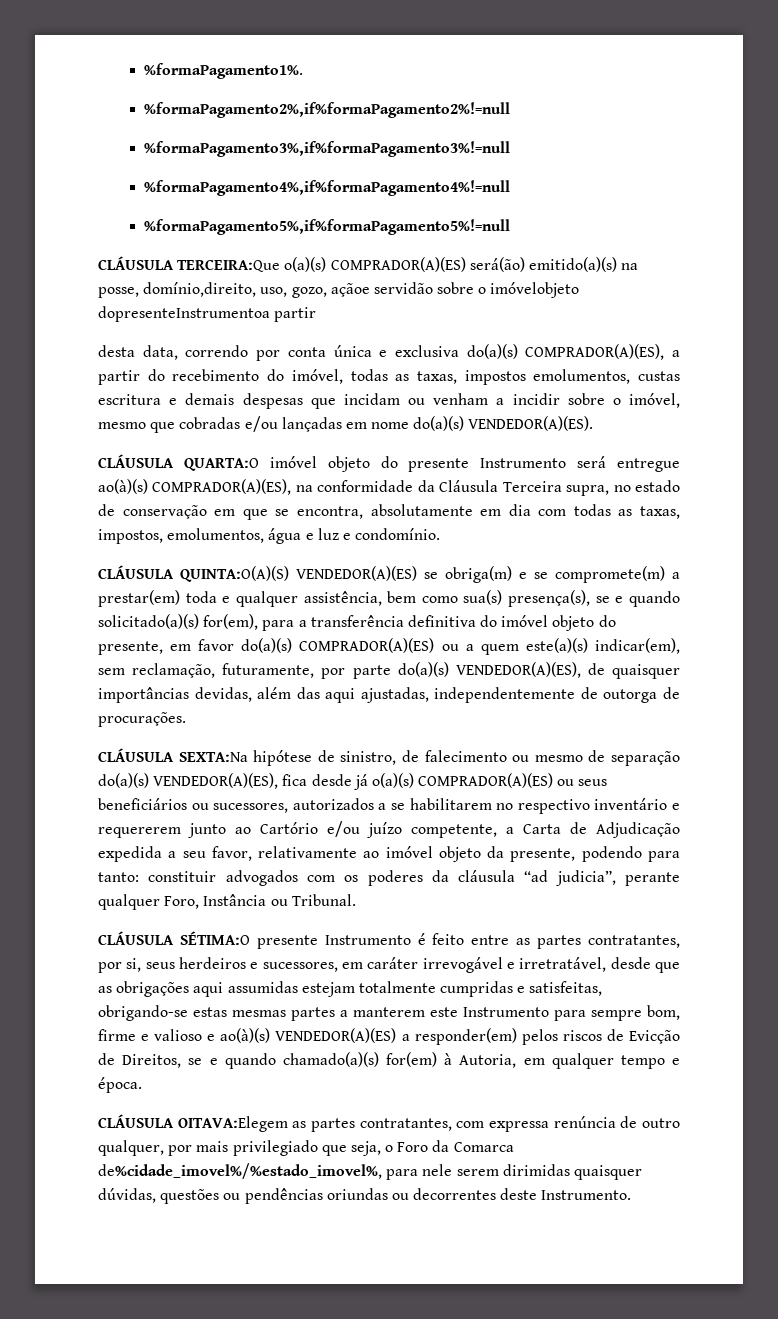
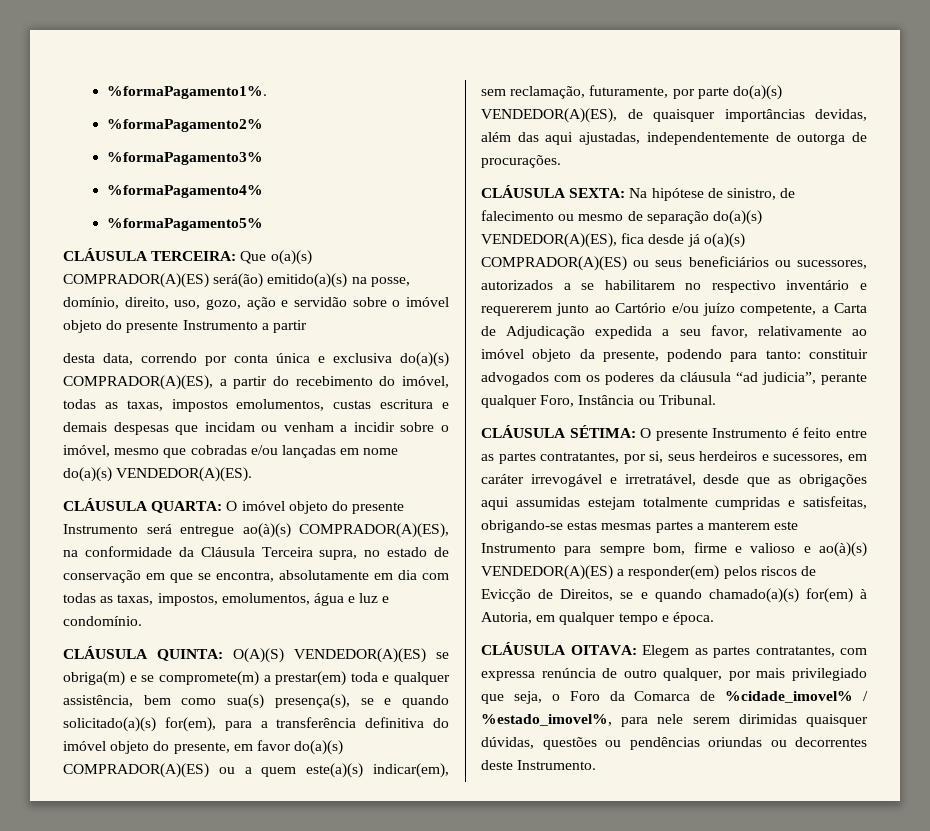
- %formaPagamento2%,if%formaPagamento2%!=null
- %formaPagamento3%,if%formaPagamento3%!=null
- %formaPagamento4%,if%formaPagamento4%!=null
- %formaPagamento5%,if%formaPagamento5%!=null
- CLÁUSULA TERCEIRA:Que o(a)(s) COMPRADOR(A)(ES) será(ão) emitido(a)(s) na posse, domínio,direito, uso, gozo, açãoe servidão sobre o imóvelobjeto dopresenteInstrumentoa partir
+ %formaPagamento2%
+ %formaPagamento3%
+ %formaPagamento4%
+ %formaPagamento5%
+ CLÁUSULA TERCEIRA: Que o(a)(s) COMPRADOR(A)(ES) será(ão) emitido(a)(s) na posse, domínio, direito, uso, gozo, ação e servidão sobre o imóvel objeto do presente Instrumento a partir
- CLÁUSULA QUARTA:O imóvel objeto do presente Instrumento será entregue ao(à)(s) COMPRADOR(A)(ES), na conformidade da Cláusula Terceira supra, no estado de conservação em que se encontra, absolutamente em dia com todas as taxas, impostos, emolumentos, água e luz e condomínio.
+ CLÁUSULA QUARTA: O imóvel objeto do presente Instrumento será entregue ao(à)(s) COMPRADOR(A)(ES), na conformidade da Cláusula Terceira supra, no estado de conservação em que se encontra, absolutamente em dia com todas as taxas, impostos, emolumentos, água e luz e condomínio.
- CLÁUSULA QUINTA:O(A)(S) VENDEDOR(A)(ES) se obriga(m) e se compromete(m) a prestar(em) toda e qualquer assistência, bem como sua(s) presença(s), se e quando solicitado(a)(s) for(em), para a transferência definitiva do imóvel objeto do presente, em favor do(a)(s) COMPRADOR(A)(ES) ou a quem este(a)(s) indicar(em), sem reclamação, futuramente, por parte do(a)(s) VENDEDOR(A)(ES), de quaisquer importâncias devidas, além das aqui ajustadas, independentemente de outorga de procurações.
+ CLÁUSULA QUINTA: O(A)(S) VENDEDOR(A)(ES) se obriga(m) e se compromete(m) a prestar(em) toda e qualquer assistência, bem como sua(s) presença(s), se e quando solicitado(a)(s) for(em), para a transferência definitiva do imóvel objeto do presente, em favor do(a)(s) COMPRADOR(A)(ES) ou a quem este(a)(s) indicar(em), sem reclamação, futuramente, por parte do(a)(s) VENDEDOR(A)(ES), de quaisquer importâncias devidas, além das aqui ajustadas, independentemente de outorga de procurações.
- CLÁUSULA SEXTA:Na hipótese de sinistro, de falecimento ou mesmo de separação do(a)(s) VENDEDOR(A)(ES), fica desde já o(a)(s) COMPRADOR(A)(ES) ou seus beneficiários ou sucessores, autorizados a se habilitarem no respectivo inventário e requererem junto ao Cartório e/ou juízo competente, a Carta de Adjudicação expedida a seu favor, relativamente ao imóvel objeto da presente, podendo para tanto:
+ CLÁUSULA SEXTA: Na hipótese de sinistro, de falecimento ou mesmo de separação do(a)(s) VENDEDOR(A)(ES), fica desde já o(a)(s) COMPRADOR(A)(ES) ou seus beneficiários ou sucessores, autorizados a se habilitarem no respectivo inventário e requererem junto ao Cartório e/ou juízo competente, a Carta de Adjudicação expedida a seu favor, relativamente ao imóvel objeto da presente, podendo para tanto:
- CLÁUSULA SÉTIMA:O presente Instrumento é feito entre as partes contratantes, por si, seus herdeiros e sucessores, em caráter irrevogável e irretratável, desde que as obrigações aqui assumidas estejam totalmente cumpridas e satisfeitas, obrigando-se estas mesmas partes a manterem este Instrumento para sempre bom, firme e valioso e ao(à)(s) VENDEDOR(A)(ES) a responder(em) pelos riscos de Evicção de Direitos, se e quando chamado(a)(s) for(em) à Autoria, em qualquer tempo e época.
+ CLÁUSULA SÉTIMA: O presente Instrumento é feito entre as partes contratantes, por si, seus herdeiros e sucessores, em caráter irrevogável e irretratável, desde que as obrigações aqui assumidas estejam totalmente cumpridas e satisfeitas, obrigando-se estas mesmas partes a manterem este Instrumento para sempre bom, firme e valioso e ao(à)(s) VENDEDOR(A)(ES) a responder(em) pelos riscos de Evicção de Direitos, se e quando chamado(a)(s) for(em) à Autoria, em qualquer tempo e época.
- CLÁUSULA OITAVA:Elegem as partes contratantes, com expressa renúncia de outro qualquer, por mais privilegiado que seja, o Foro da Comarca de%cidade_imovel%/%estado_imovel%, para nele serem dirimidas quaisquer dúvidas, questões ou pendências oriundas ou decorrentes deste Instrumento.
+ CLÁUSULA OITAVA: Elegem as partes contratantes, com expressa renúncia de outro qualquer, por mais privilegiado que seja, o Foro da Comarca de %cidade_imovel% / %estado_imovel%, para nele serem dirimidas quaisquer dúvidas, questões ou pendências oriundas ou decorrentes deste Instrumento.

